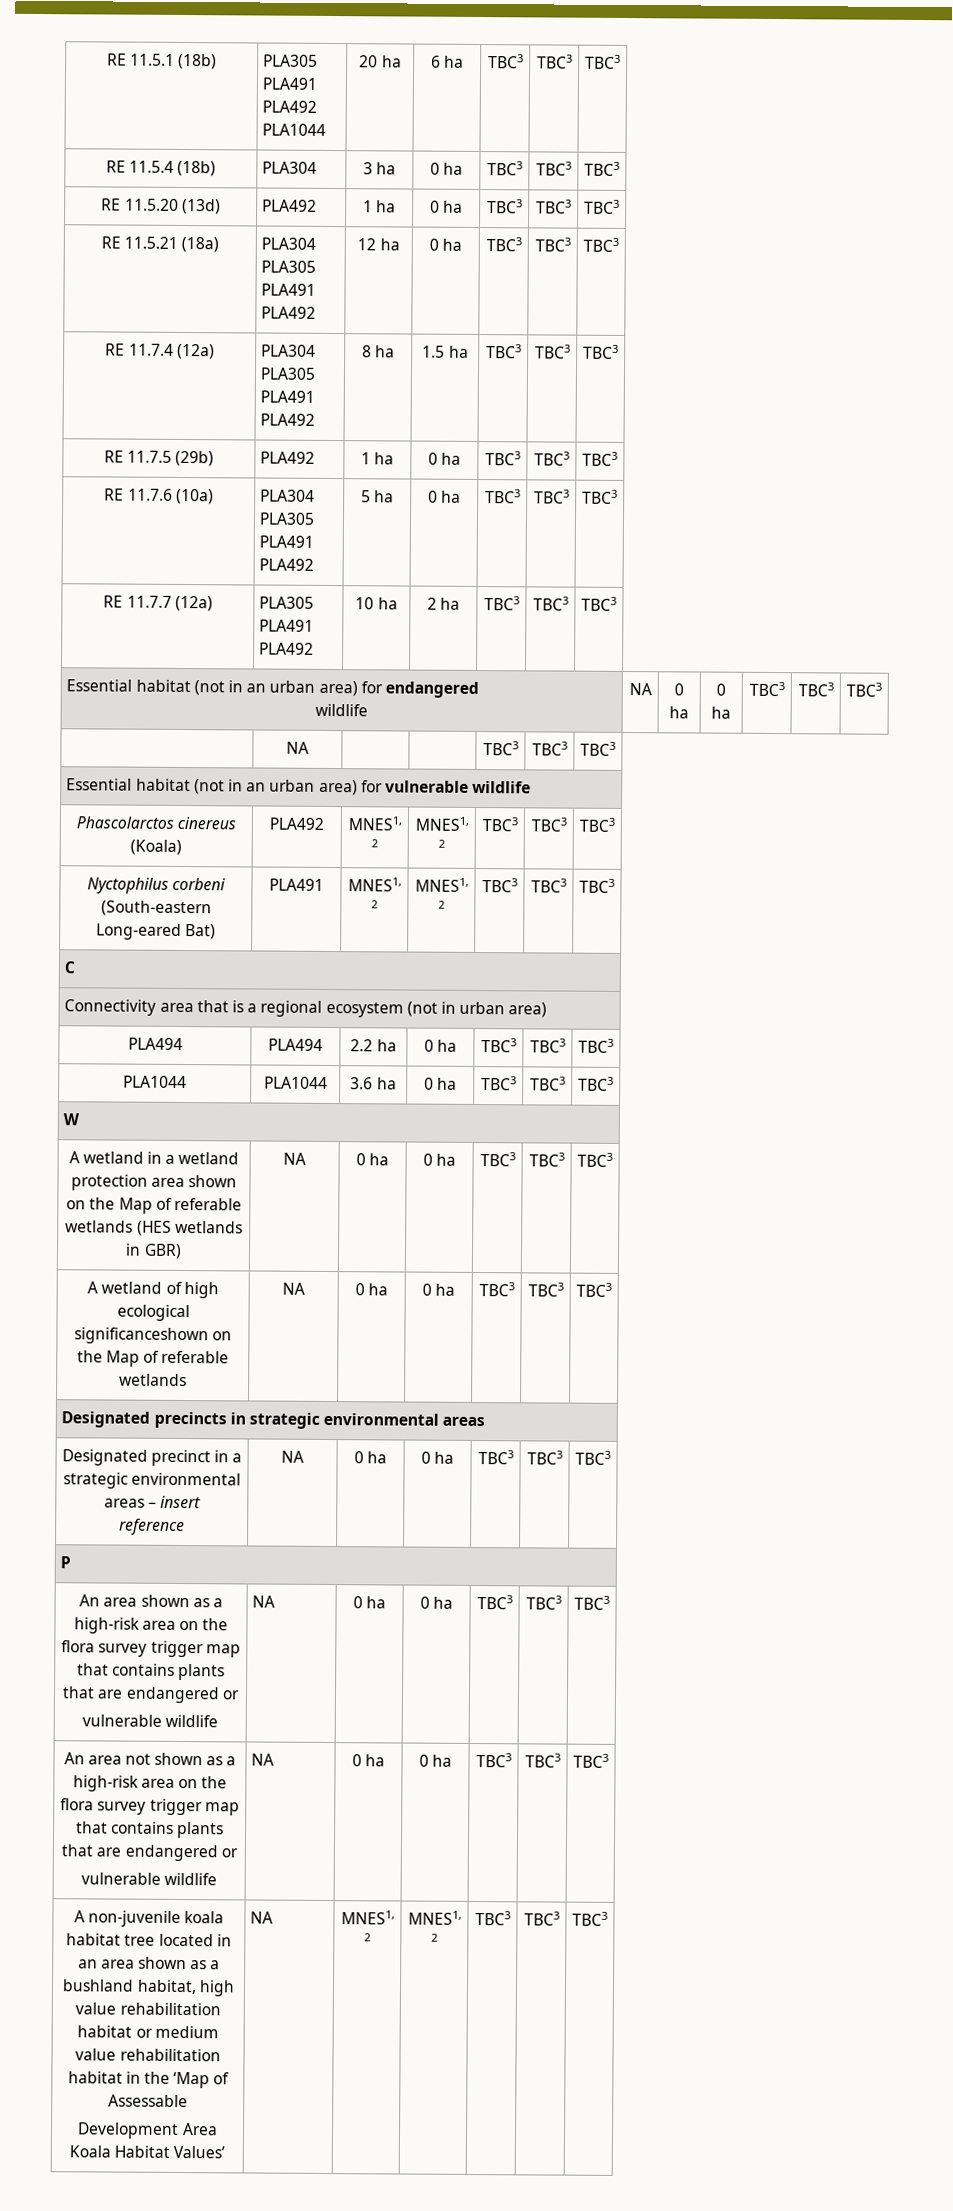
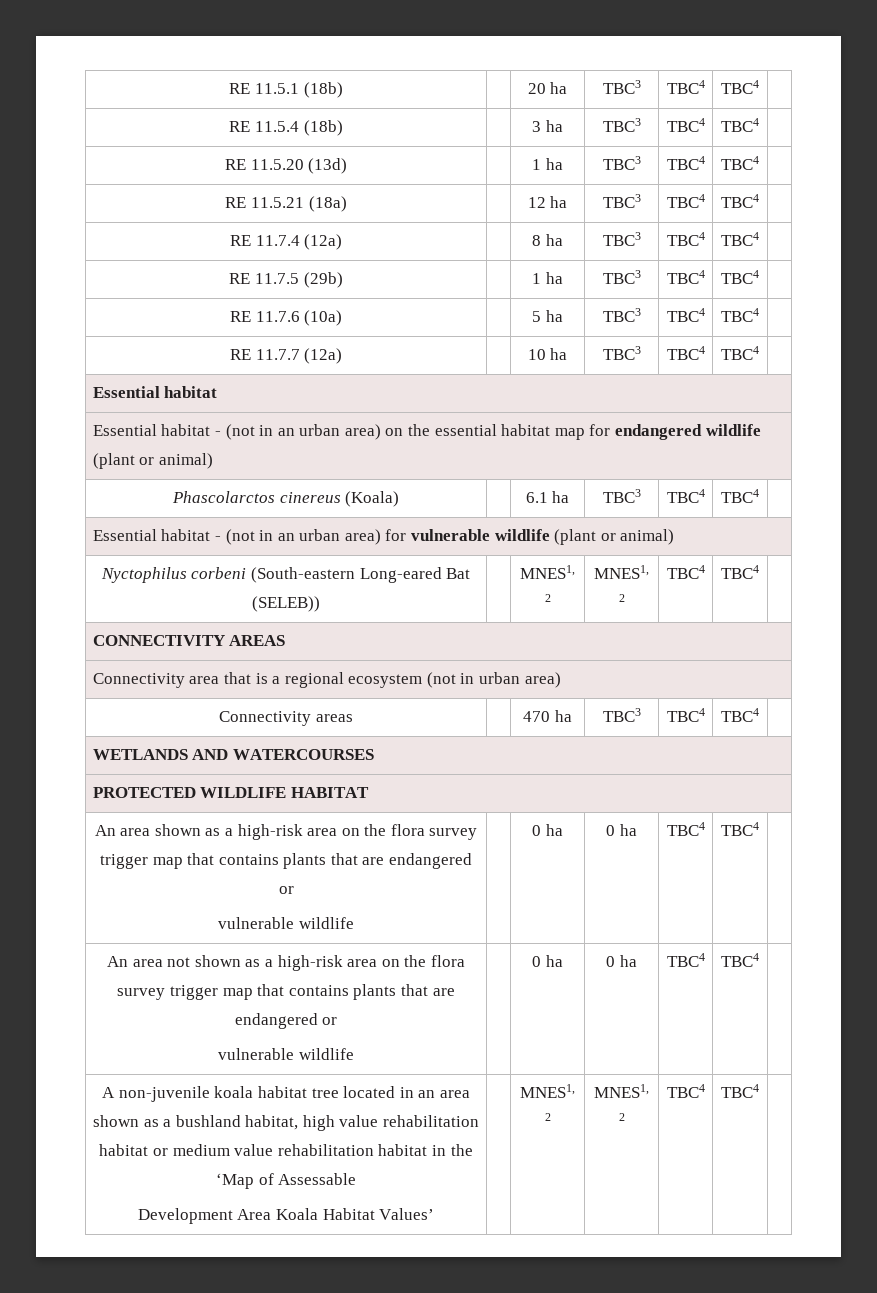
- RE 11.5.1 (18b) | PLA305 PLA491 PLA492 PLA1044 | 20 ha | 6 ha | TBC3 | TBC3 | TBC3
+ RE 11.5.1 (18b) | | 20 ha | TBC3 | TBC4 | TBC4 |
- RE 11.5.4 (18b) | PLA304 | 3 ha | 0 ha | TBC3 | TBC3 | TBC3
+ RE 11.5.4 (18b) | | 3 ha | TBC3 | TBC4 | TBC4 |
- RE 11.5.20 (13d) | PLA492 | 1 ha | 0 ha | TBC3 | TBC3 | TBC3
+ RE 11.5.20 (13d) | | 1 ha | TBC3 | TBC4 | TBC4 |
- RE 11.5.21 (18a) | PLA304 PLA305 PLA491 PLA492 | 12 ha | 0 ha | TBC3 | TBC3 | TBC3
+ RE 11.5.21 (18a) | | 12 ha | TBC3 | TBC4 | TBC4 |
- RE 11.7.4 (12a) | PLA304 PLA305 PLA491 PLA492 | 8 ha | 1.5 ha | TBC3 | TBC3 | TBC3
+ RE 11.7.4 (12a) | | 8 ha | TBC3 | TBC4 | TBC4 |
- RE 11.7.5 (29b) | PLA492 | 1 ha | 0 ha | TBC3 | TBC3 | TBC3
+ RE 11.7.5 (29b) | | 1 ha | TBC3 | TBC4 | TBC4 |
- RE 11.7.6 (10a) | PLA304 PLA305 PLA491 PLA492 | 5 ha | 0 ha | TBC3 | TBC3 | TBC3
+ RE 11.7.6 (10a) | | 5 ha | TBC3 | TBC4 | TBC4 |
- RE 11.7.7 (12a) | PLA305 PLA491 PLA492 | 10 ha | 2 ha | TBC3 | TBC3 | TBC3
- Essential habitat (not in an urban area) for endangered
- wildlife | NA | 0 ha | 0 ha | TBC3 | TBC3 | TBC3
- | NA | | | TBC3 | TBC3 | TBC3
- Essential habitat (not in an urban area) for vulnerable wildlife
- Phascolarctos cinereus (Koala) | PLA492 | MNES1, 2 | MNES1, 2 | TBC3 | TBC3 | TBC3
- Nyctophilus corbeni (South-eastern Long-eared Bat) | PLA491 | MNES1, 2 | MNES1, 2 | TBC3 | TBC3 | TBC3
- C
+ RE 11.7.7 (12a) | | 10 ha | TBC3 | TBC4 | TBC4 |
+ Essential habitat
+ Essential habitat - (not in an urban area) on the essential habitat map for endangered wildlife (plant or animal)
+ Phascolarctos cinereus (Koala) | | 6.1 ha | TBC3 | TBC4 | TBC4 |
+ Essential habitat - (not in an urban area) for vulnerable wildlife (plant or animal)
+ Nyctophilus corbeni (South-eastern Long-eared Bat (SELEB)) | | MNES1, 2 | MNES1, 2 | TBC4 | TBC4 |
+ CONNECTIVITY AREAS
- PLA494 | PLA494 | 2.2 ha | 0 ha | TBC3 | TBC3 | TBC3
- PLA1044 | PLA1044 | 3.6 ha | 0 ha | TBC3 | TBC3 | TBC3
- W
- A wetland in a wetland protection area shown on the Map of referable wetlands (HES wetlands in GBR) | NA | 0 ha | 0 ha | TBC3 | TBC3 | TBC3
- A wetland of high ecological significanceshown on the Map of referable wetlands | NA | 0 ha | 0 ha | TBC3 | TBC3 | TBC3
- Designated precincts in strategic environmental areas
- Designated precinct in a strategic environmental areas – insert
- reference | NA | 0 ha | 0 ha | TBC3 | TBC3 | TBC3
- P
+ Connectivity areas | | 470 ha | TBC3 | TBC4 | TBC4 |
+ WETLANDS AND WATERCOURSES
+ PROTECTED WILDLIFE HABITAT
  An area shown as a high-risk area on the flora survey trigger map that contains plants that are endangered or
- vulnerable wildlife | NA | 0 ha | 0 ha | TBC3 | TBC3 | TBC3
+ vulnerable wildlife | | 0 ha | 0 ha | TBC4 | TBC4 |
  An area not shown as a high-risk area on the flora survey trigger map that contains plants that are endangered or
- vulnerable wildlife | NA | 0 ha | 0 ha | TBC3 | TBC3 | TBC3
+ vulnerable wildlife | | 0 ha | 0 ha | TBC4 | TBC4 |
- Development Area Koala Habitat Values’ | NA | MNES1, 2 | MNES1, 2 | TBC3 | TBC3 | TBC3
+ Development Area Koala Habitat Values’ | | MNES1, 2 | MNES1, 2 | TBC4 | TBC4

